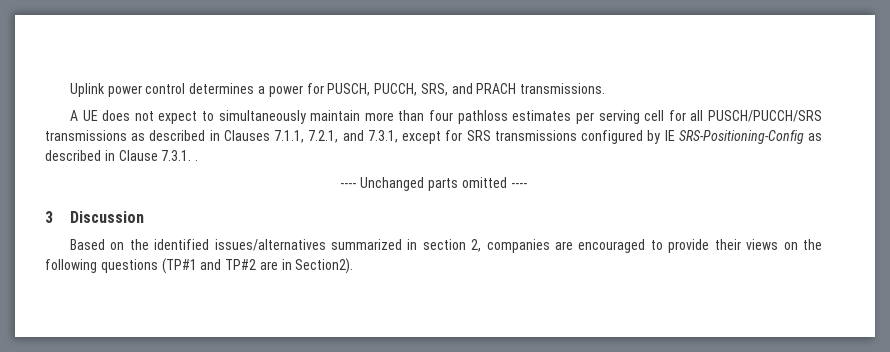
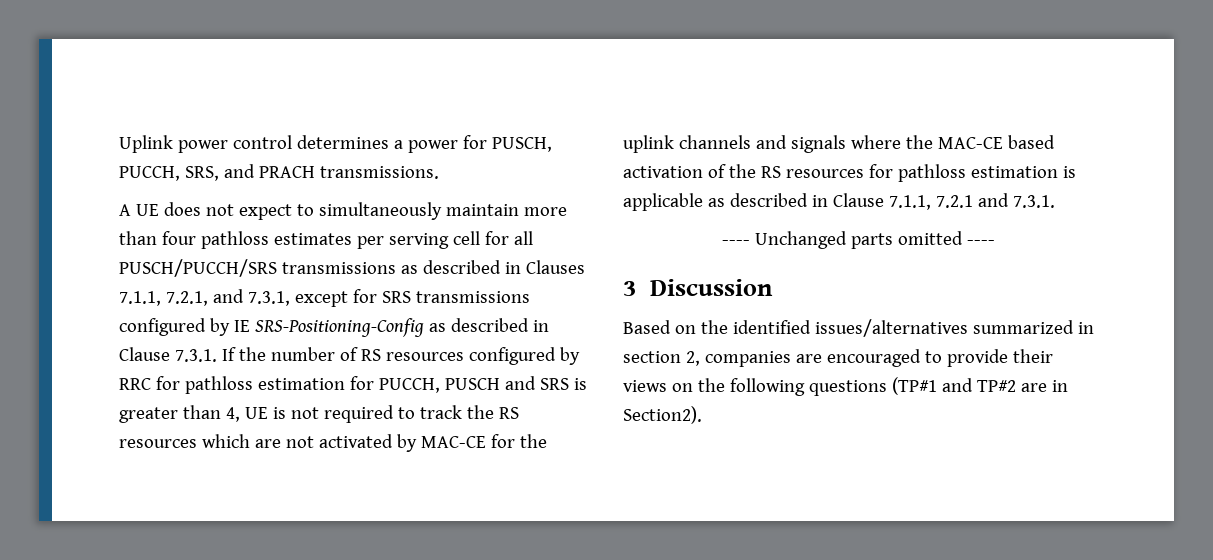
- A UE does not expect to simultaneously maintain more than four pathloss estimates per serving cell for all PUSCH/PUCCH/SRS transmissions as described in Clauses 7.1.1, 7.2.1, and 7.3.1, except for SRS transmissions configured by IE SRS-Positioning-Config as described in Clause 7.3.1. .
+ A UE does not expect to simultaneously maintain more than four pathloss estimates per serving cell for all PUSCH/PUCCH/SRS transmissions as described in Clauses 7.1.1, 7.2.1, and 7.3.1, except for SRS transmissions configured by IE SRS-Positioning-Config as described in Clause 7.3.1. If the number of RS resources configured by RRC for pathloss estimation for PUCCH, PUSCH and SRS is greater than 4, UE is not required to track the RS resources which are not activated by MAC-CE for the uplink channels and signals where the MAC-CE based activation of the RS resources for pathloss estimation is applicable as described in Clause 7.1.1, 7.2.1 and 7.3.1.

